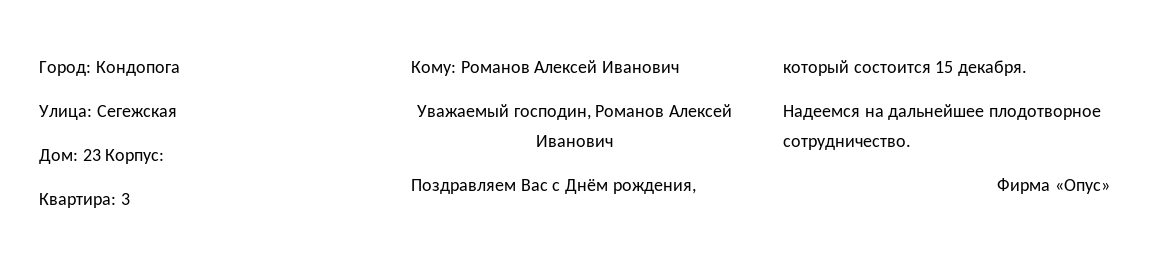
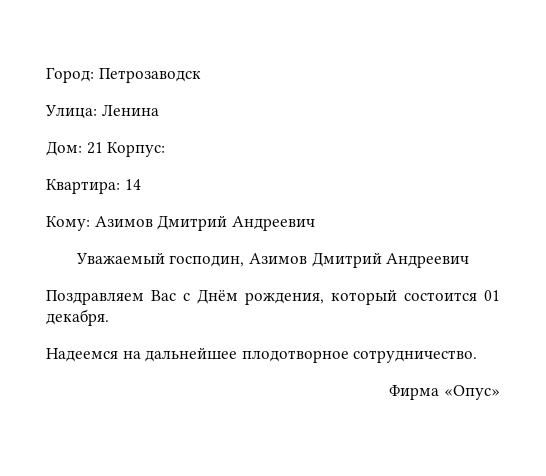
- Город: Кондопога
+ Город: Петрозаводск
- Улица: Сегежская
+ Улица: Ленина
- Дом: 23 Корпус:
+ Дом: 21 Корпус:
- Квартира: 3
+ Квартира: 14
- Кому: Романов Алексей Иванович
+ Кому: Азимов Дмитрий Андреевич
- Уважаемый господин, Романов Алексей Иванович
+ Уважаемый господин, Азимов Дмитрий Андреевич
- Поздравляем Вас с Днём рождения, который состоится 15 декабря.
+ Поздравляем Вас с Днём рождения, который состоится 01 декабря.

